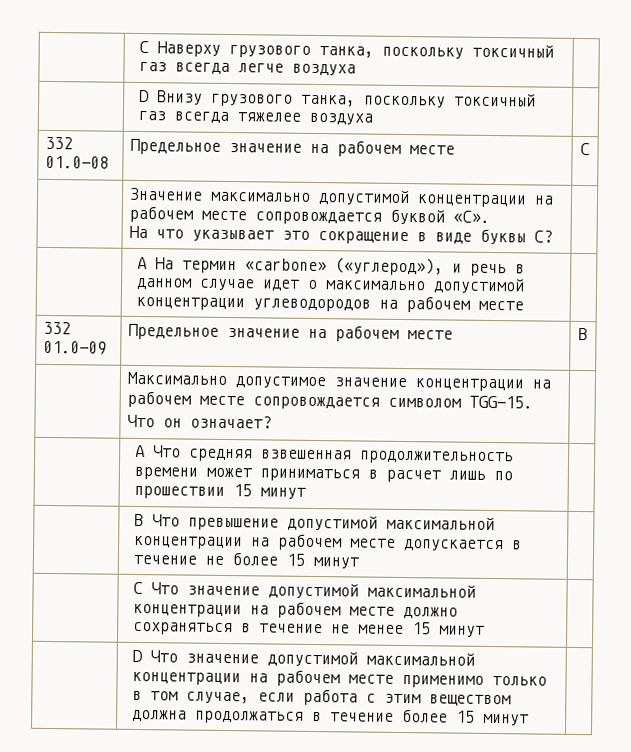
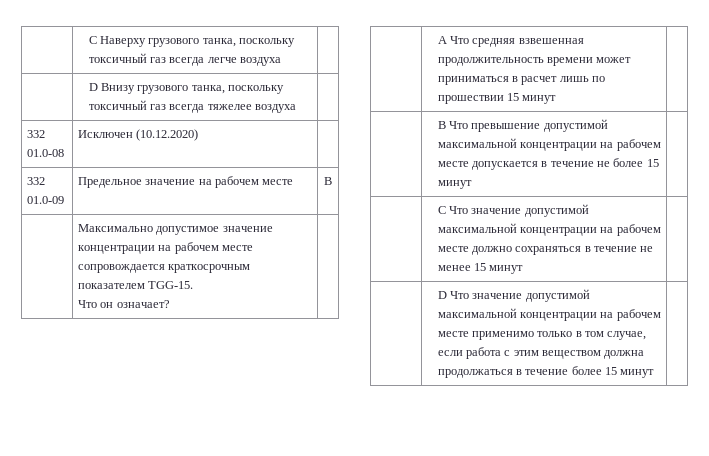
- 332 01.0-08 | Предельное значение на рабочем месте | C
- | Значение максимально допустимой концентрации на рабочем месте сопровождается буквой «С».
- На что указывает это сокращение в виде буквы C? |
- | A На термин «carbone» («углерод»), и речь в данном случае идет о максимально допустимой концентрации углеводородов на рабочем месте |
+ 332 01.0-08 | Исключен (10.12.2020) |
- | Максимально допустимое значение концентрации на рабочем месте сопровождается символом TGG-15.
+ | Максимально допустимое значение концентрации на рабочем месте сопровождается краткосрочным показателем TGG-15.

